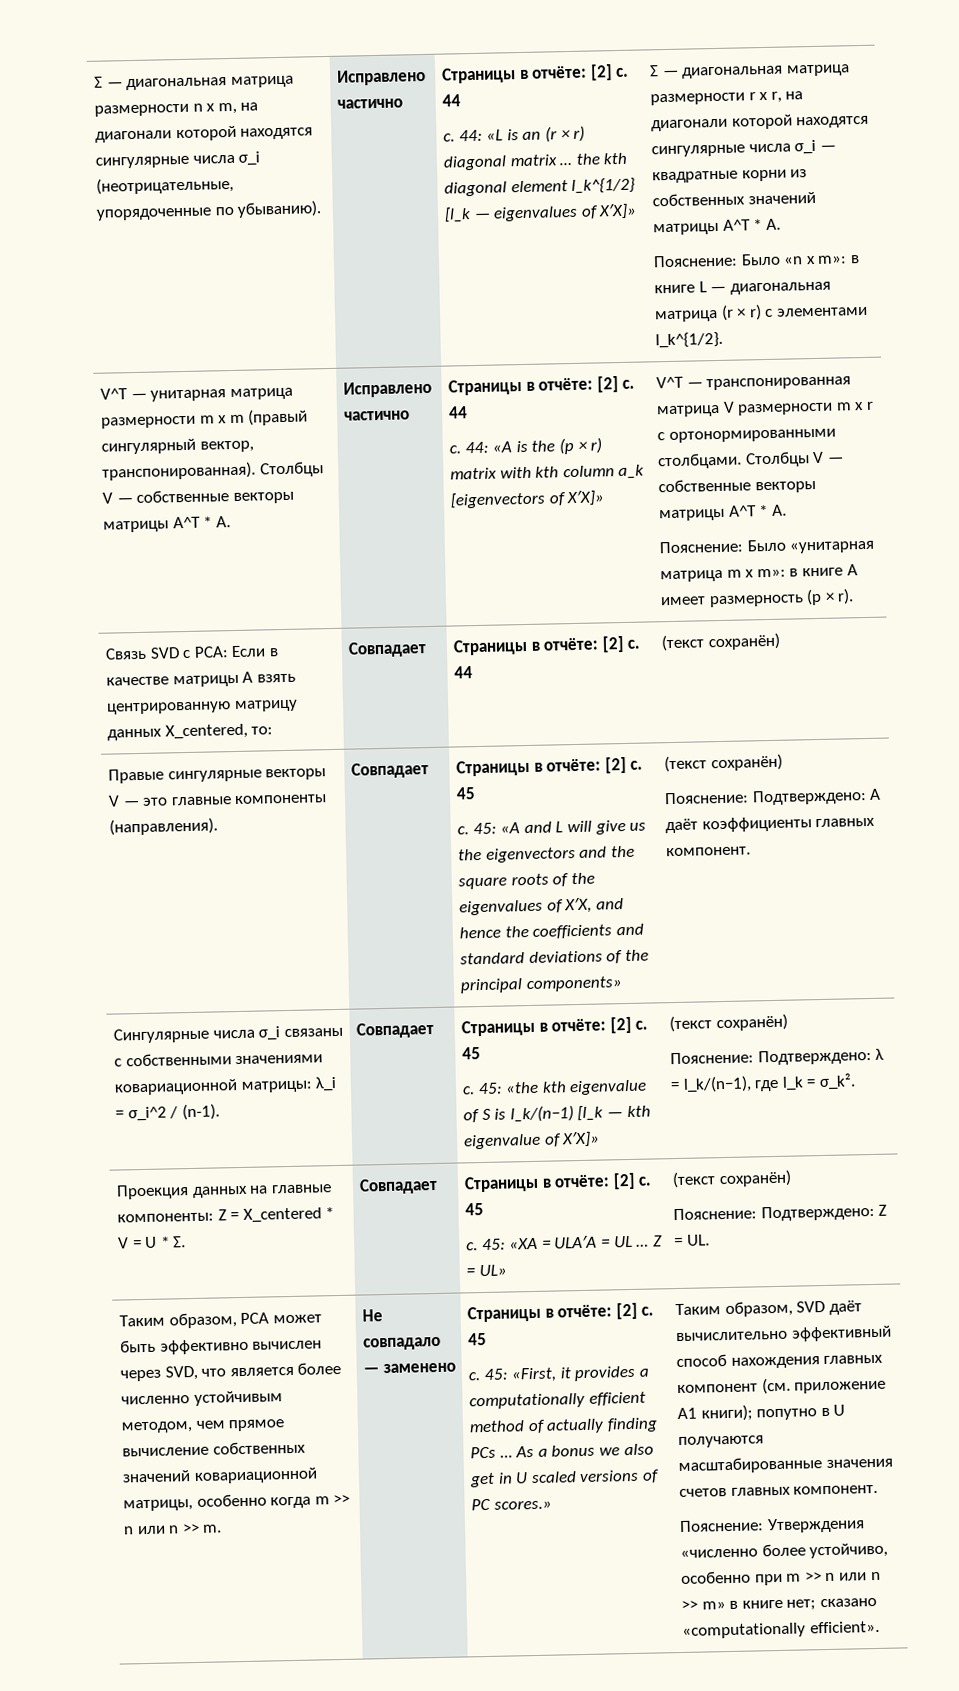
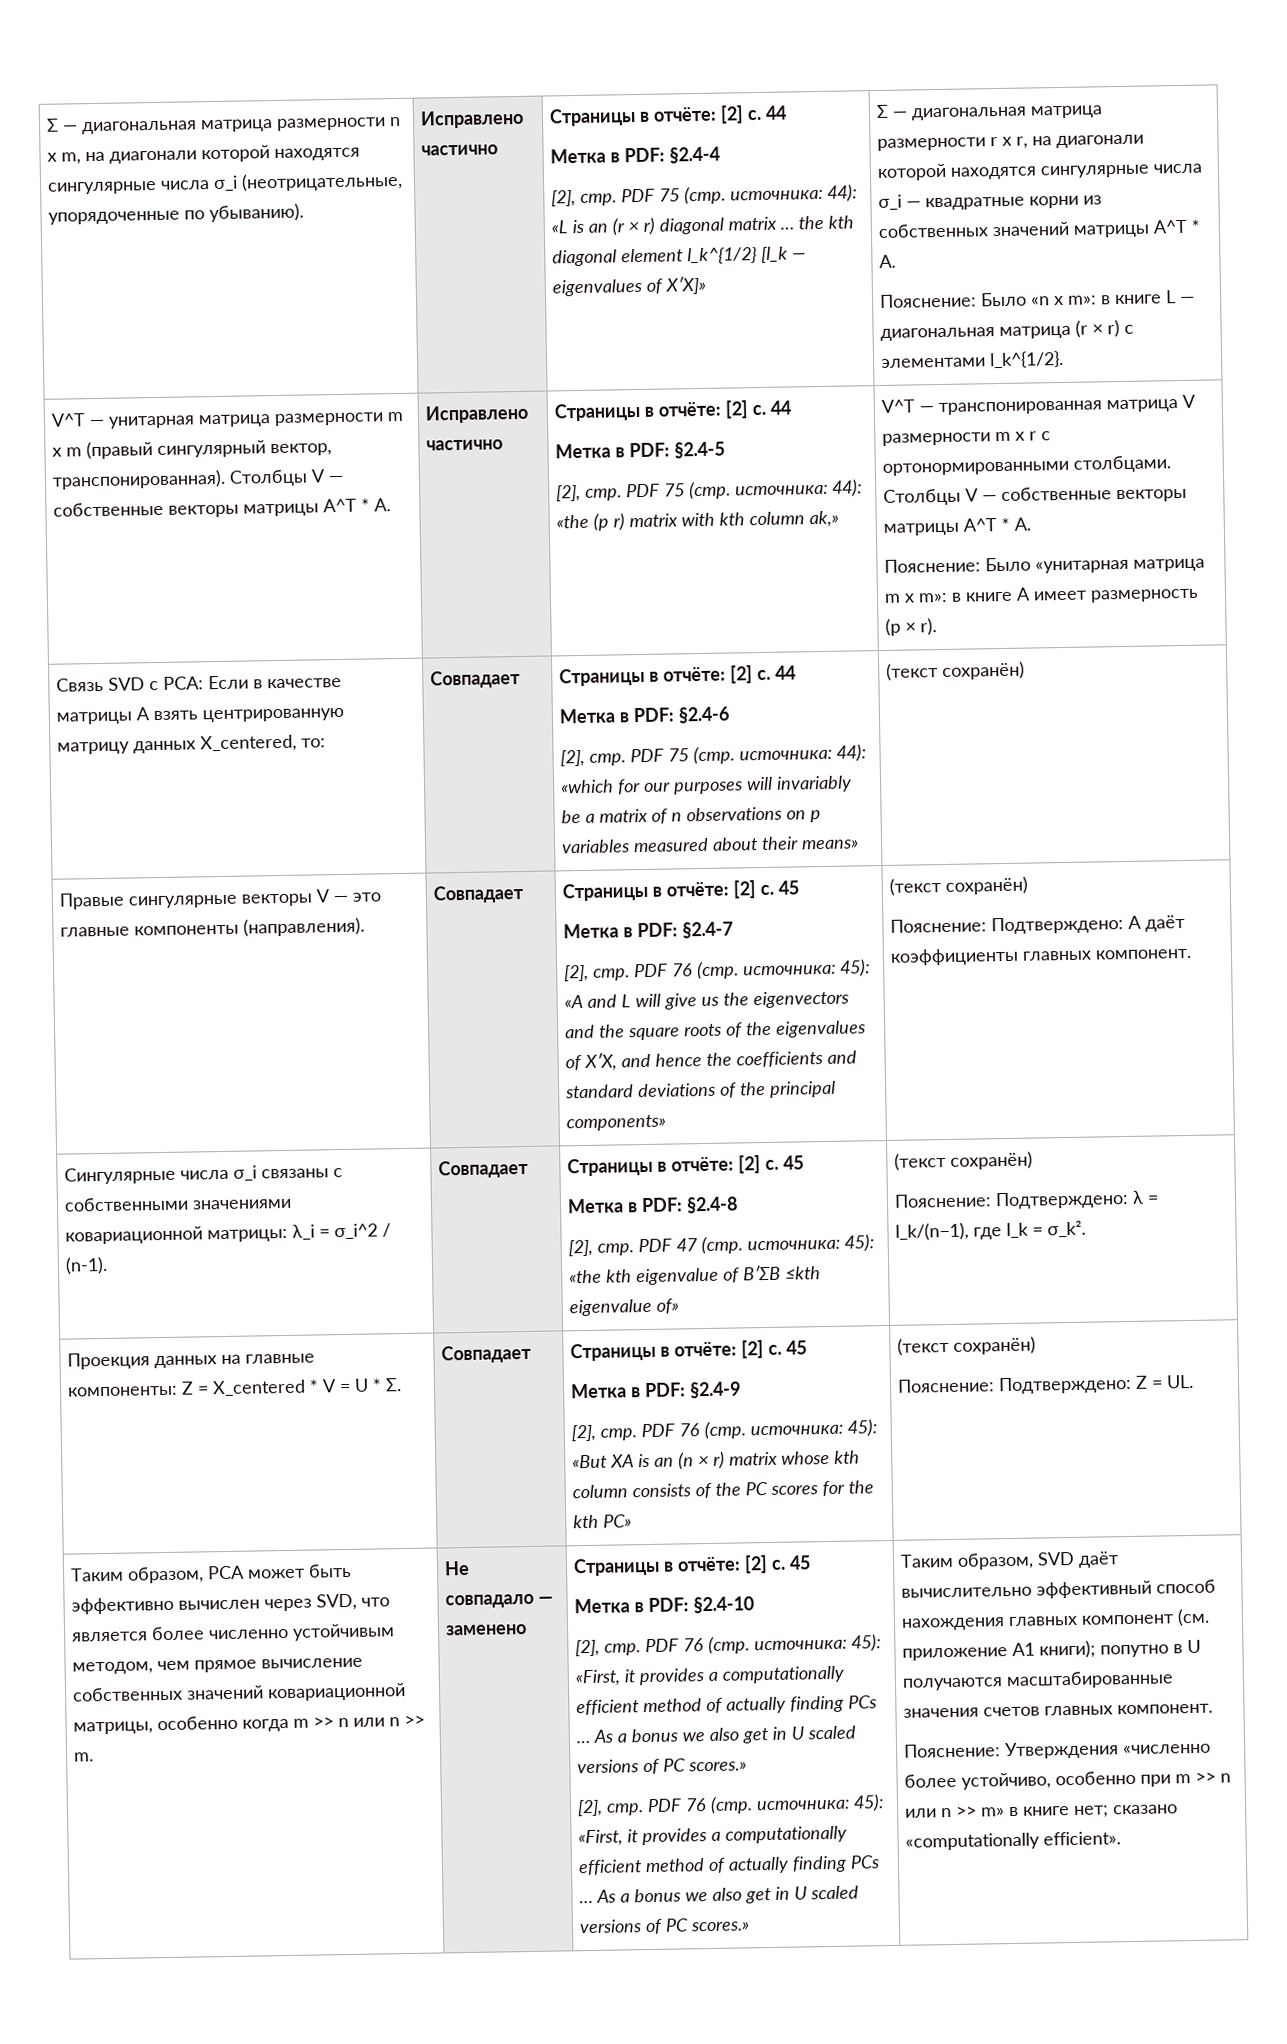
- с. 44: «L is an (r × r) diagonal matrix … the kth diagonal element l_k^{1/2} [l_k — eigenvalues of X′X]»
+ Метка в PDF: §2.4-4
+ [2], стр. PDF 75 (стр. источника: 44): «L is an (r × r) diagonal matrix … the kth diagonal element l_k^{1/2} [l_k — eigenvalues of X′X]»
- с. 44: «A is the (p × r) matrix with kth column a_k [eigenvectors of X′X]»
+ Метка в PDF: §2.4-5
+ [2], стр. PDF 75 (стр. источника: 44): «the (p r) matrix with kth column ak,»
+ Метка в PDF: §2.4-6
+ [2], стр. PDF 75 (стр. источника: 44): «which for our purposes will invariably be a matrix of n observations on p variables measured about their means»
- с. 45: «A and L will give us the eigenvectors and the square roots of the eigenvalues of X′X, and hence the coefficients and standard deviations of the principal components»
+ Метка в PDF: §2.4-7
+ [2], стр. PDF 76 (стр. источника: 45): «A and L will give us the eigenvectors and the square roots of the eigenvalues of X′X, and hence the coefficients and standard deviations of the principal components»
- с. 45: «the kth eigenvalue of S is l_k/(n−1) [l_k — kth eigenvalue of X′X]»
+ Метка в PDF: §2.4-8
+ [2], стр. PDF 47 (стр. источника: 45): «the kth eigenvalue of B′ΣB ≤kth eigenvalue of»
- с. 45: «XA = ULA′A = UL … Z = UL»
+ Метка в PDF: §2.4-9
+ [2], стр. PDF 76 (стр. источника: 45): «But XA is an (n × r) matrix whose kth column consists of the PC scores for the kth PC»
- с. 45: «First, it provides a computationally efficient method of actually finding PCs …
+ Метка в PDF: §2.4-10
+ [2], стр. PDF 76 (стр. источника: 45): «First, it provides a computationally efficient method of actually finding PCs … As a bonus we also get in U scaled versions of PC scores.»
+ [2], стр. PDF 76 (стр. источника: 45): «First, it provides a computationally efficient method of actually finding PCs …

